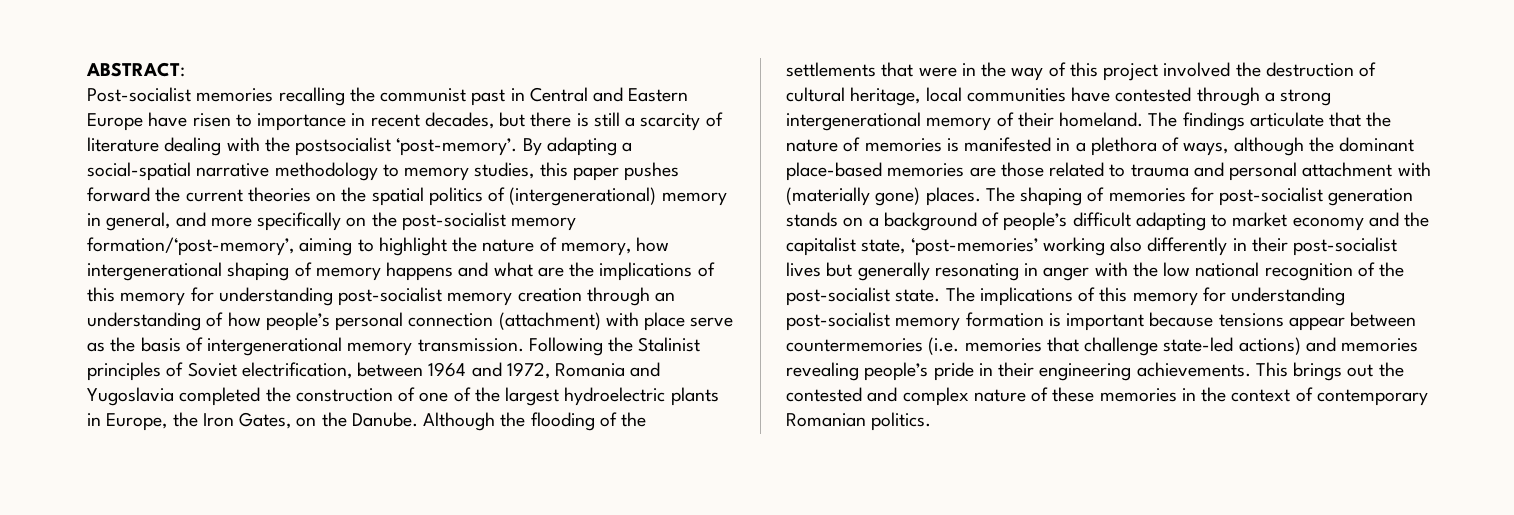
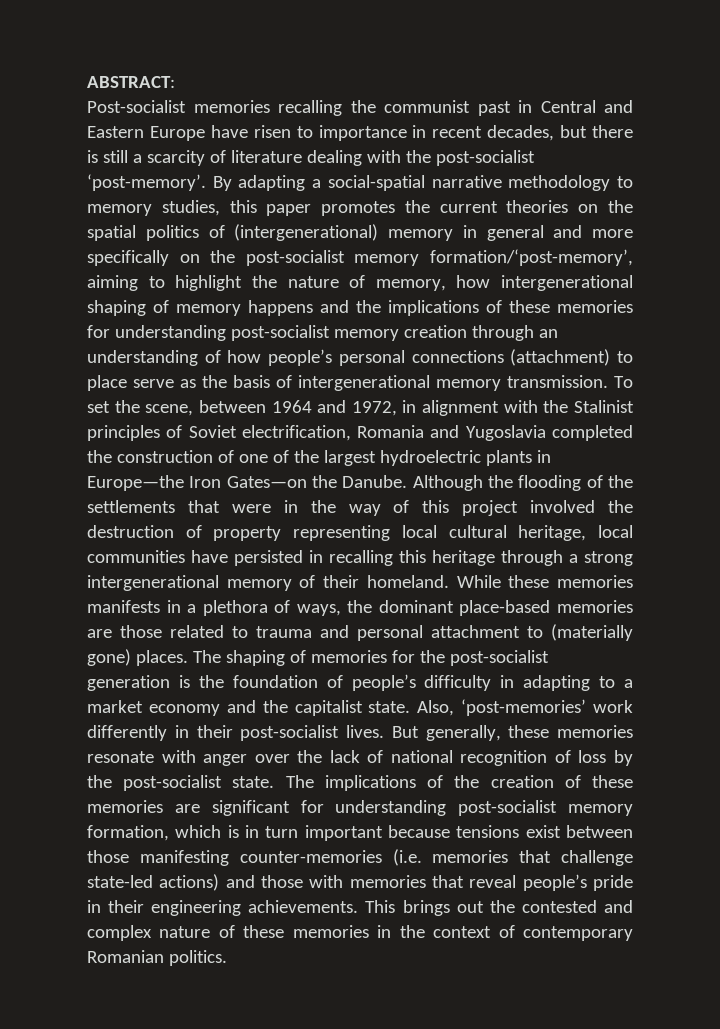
- Post-socialist memories recalling the communist past in Central and Eastern Europe have risen to importance in recent decades, but there is still a scarcity of literature dealing with the postsocialist ‘post-memory’.
+ Post-socialist memories recalling the communist past in Central and Eastern Europe have risen to importance in recent decades, but there is still a scarcity of literature dealing with the post-socialist ‘post-memory’.
- By adapting a social-spatial narrative methodology to memory studies, this paper pushes forward the current theories on the spatial politics of (intergenerational) memory in general, and more specifically on the post-socialist memory formation/‘post-memory’, aiming to highlight the nature of memory, how intergenerational shaping of memory happens and what are the implications of this memory for understanding post-socialist memory creation through an understanding of how people’s personal connection (attachment) with place serve as the basis of intergenerational memory transmission.
+ By adapting a social-spatial narrative methodology to memory studies, this paper promotes the current theories on the spatial politics of (intergenerational) memory in general and more specifically on the post-socialist memory formation/‘post-memory’, aiming to highlight the nature of memory, how intergenerational shaping of memory happens and the implications of these memories for understanding post-socialist memory creation through an understanding of how people’s personal connections (attachment) to place serve as the basis of intergenerational memory transmission.
- Following the Stalinist principles of Soviet electrification, between 1964 and 1972, Romania and Yugoslavia completed the construction of one of the largest hydroelectric plants in Europe, the Iron Gates, on the Danube.
+ To set the scene, between 1964 and 1972, in alignment with the Stalinist principles of Soviet electrification, Romania and Yugoslavia completed the construction of one of the largest hydroelectric plants in Europe—the Iron Gates—on the Danube.
- Although the flooding of the settlements that were in the way of this project involved the destruction of cultural heritage, local communities have contested through a strong intergenerational memory of their homeland.
+ Although the flooding of the settlements that were in the way of this project involved the destruction of property representing local cultural heritage, local communities have persisted in recalling this heritage through a strong intergenerational memory of their homeland.
- The findings articulate that the nature of memories is manifested in a plethora of ways, although the dominant place-based memories are those related to trauma and personal attachment with (materially gone) places.
+ While these memories manifests in a plethora of ways, the dominant place-based memories are those related to trauma and personal attachment to (materially gone) places.
- The shaping of memories for post-socialist generation stands on a background of people’s difficult adapting to market economy and the capitalist state, ‘post-memories’ working also differently in their post-socialist lives but generally resonating in anger with the low national recognition of the post-socialist state.
+ The shaping of memories for the post-socialist generation is the foundation of people’s difficulty in adapting to a market economy and the capitalist state. Also, ‘post-memories’ work differently in their post-socialist lives. But generally, these memories resonate with anger over the lack of national recognition of loss by the post-socialist state.
- The implications of this memory for understanding post-socialist memory formation is important because tensions appear between countermemories (i.e. memories that challenge state-led actions) and memories revealing people’s pride in their engineering achievements.
+ The implications of the creation of these memories are significant for understanding post-socialist memory formation, which is in turn important because tensions exist between those manifesting counter-memories (i.e. memories that challenge state-led actions) and those with memories that reveal people’s pride in their engineering achievements.

